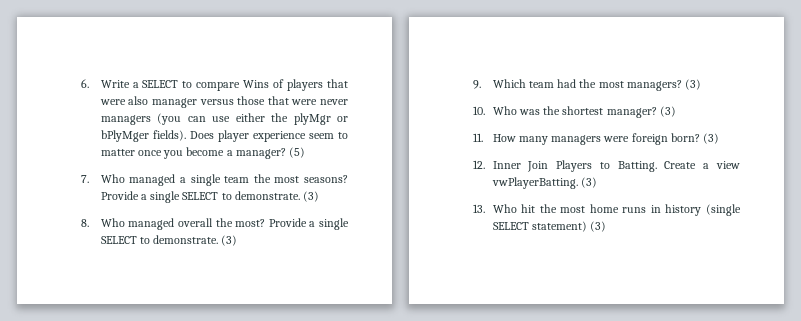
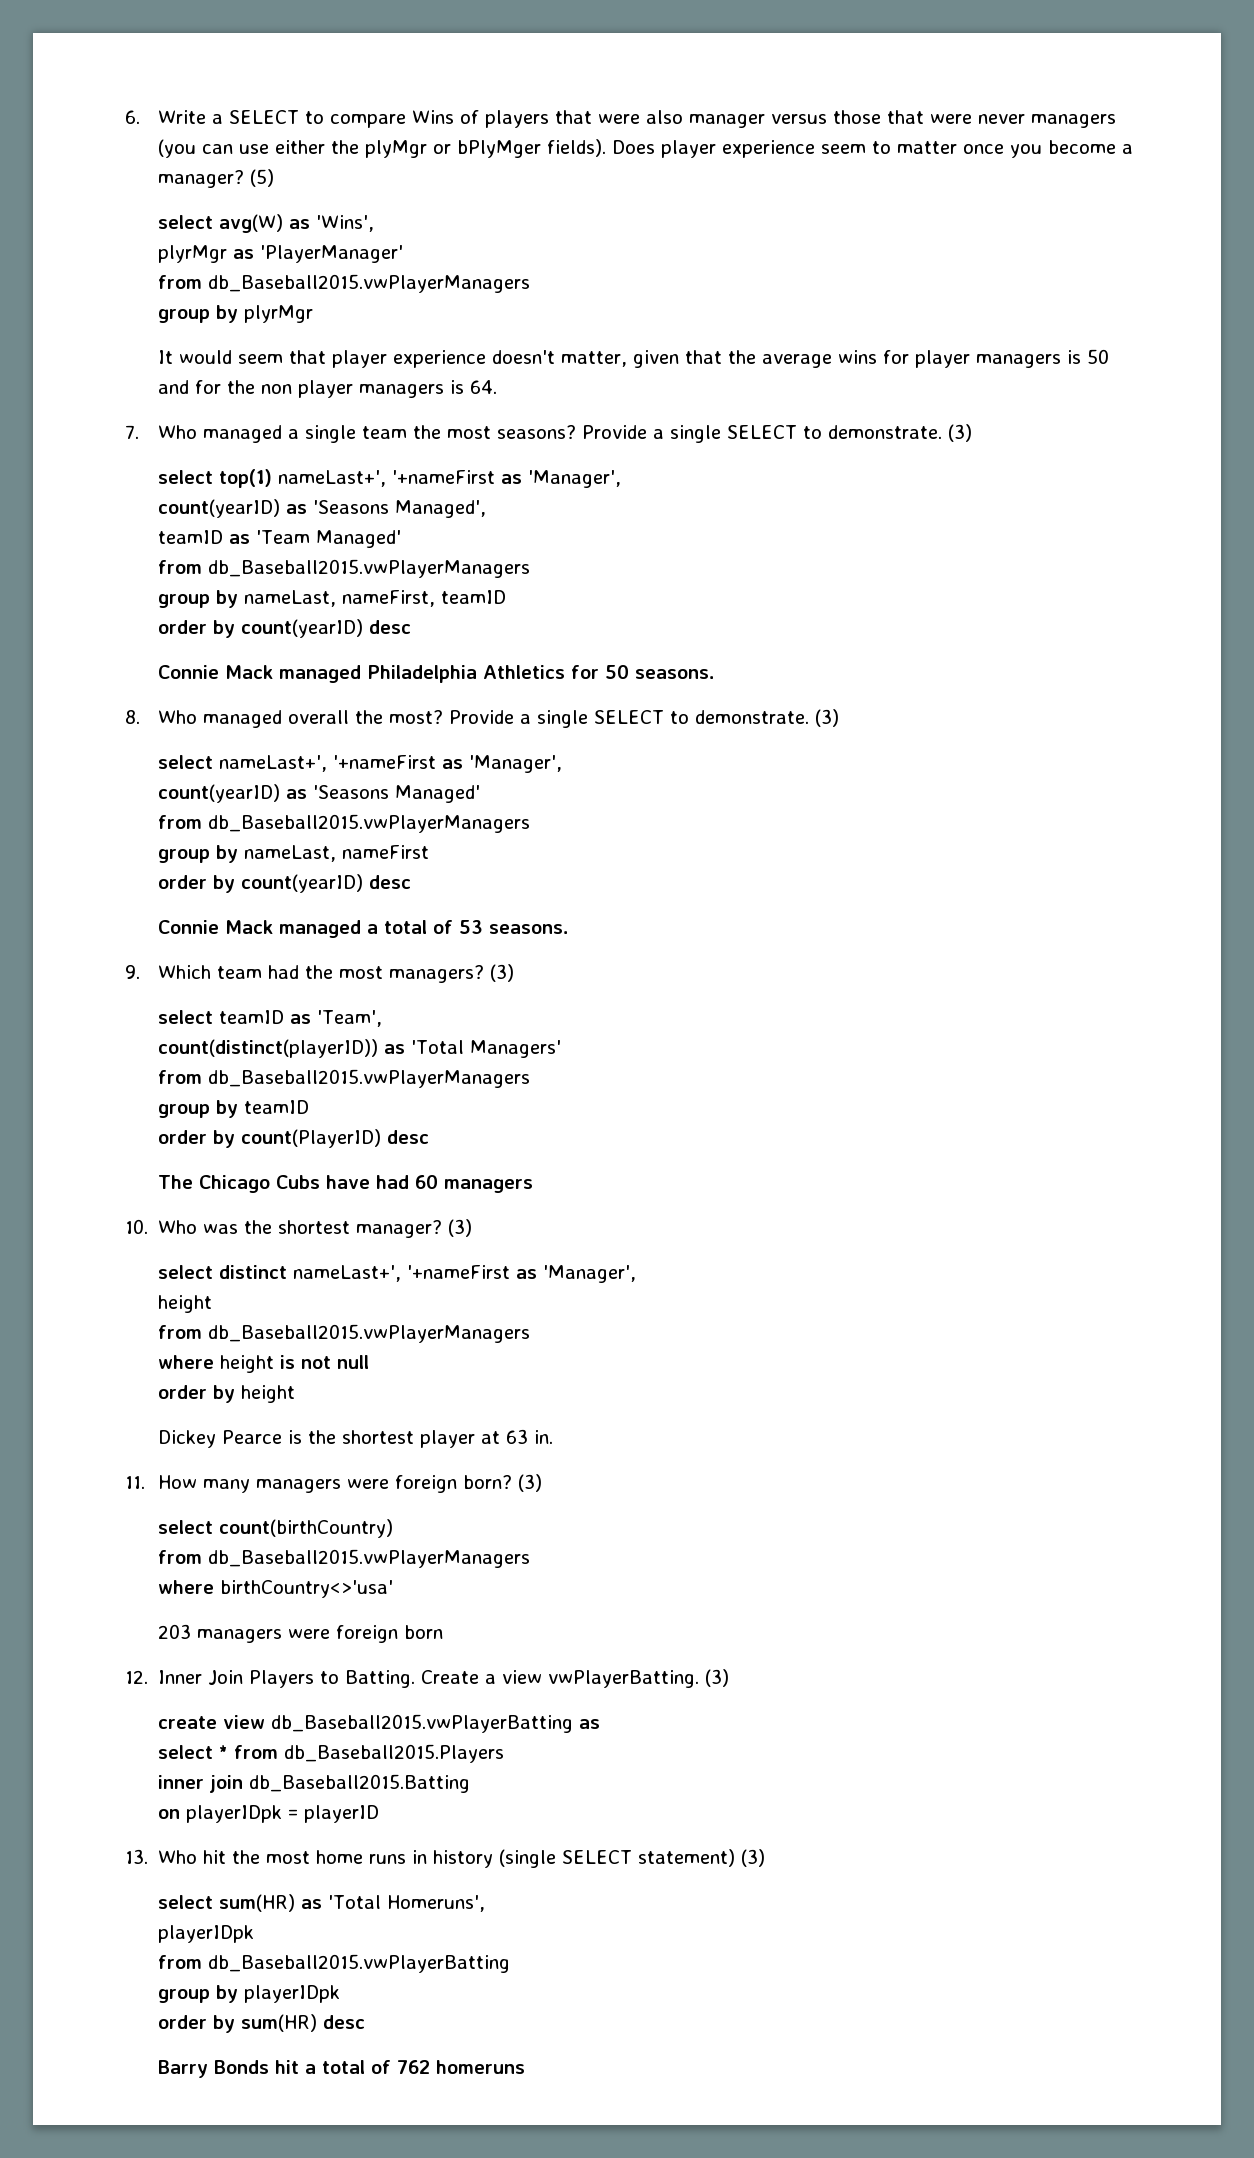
+ select avg(W) as 'Wins',
+ plyrMgr as 'PlayerManager'
+ from db_Baseball2015.vwPlayerManagers
+ group by plyrMgr
+ It would seem that player experience doesn't matter, given that the average wins for player managers is 50 and for the non player managers is 64.
+ select top(1) nameLast+', '+nameFirst as 'Manager',
+ count(yearID) as 'Seasons Managed',
+ teamID as 'Team Managed'
+ from db_Baseball2015.vwPlayerManagers
+ group by nameLast, nameFirst, teamID
+ order by count(yearID) desc
+ Connie Mack managed Philadelphia Athletics for 50 seasons.
+ select nameLast+', '+nameFirst as 'Manager',
+ count(yearID) as 'Seasons Managed'
+ from db_Baseball2015.vwPlayerManagers
+ group by nameLast, nameFirst
+ order by count(yearID) desc
+ Connie Mack managed a total of 53 seasons.
+ select teamID as 'Team',
+ count(distinct(playerID)) as 'Total Managers'
+ from db_Baseball2015.vwPlayerManagers
+ group by teamID
+ order by count(PlayerID) desc
+ The Chicago Cubs have had 60 managers
+ select distinct nameLast+', '+nameFirst as 'Manager',
+ height
+ from db_Baseball2015.vwPlayerManagers
+ where height is not null
+ order by height
+ Dickey Pearce is the shortest player at 63 in.
+ select count(birthCountry)
+ from db_Baseball2015.vwPlayerManagers
+ where birthCountry<>'usa'
+ 203 managers were foreign born
+ create view db_Baseball2015.vwPlayerBatting as
+ select * from db_Baseball2015.Players
+ inner join db_Baseball2015.Batting
+ on playerIDpk = playerID
+ select sum(HR) as 'Total Homeruns',
+ playerIDpk
+ from db_Baseball2015.vwPlayerBatting
+ group by playerIDpk
+ order by sum(HR) desc
+ Barry Bonds hit a total of 762 homeruns

